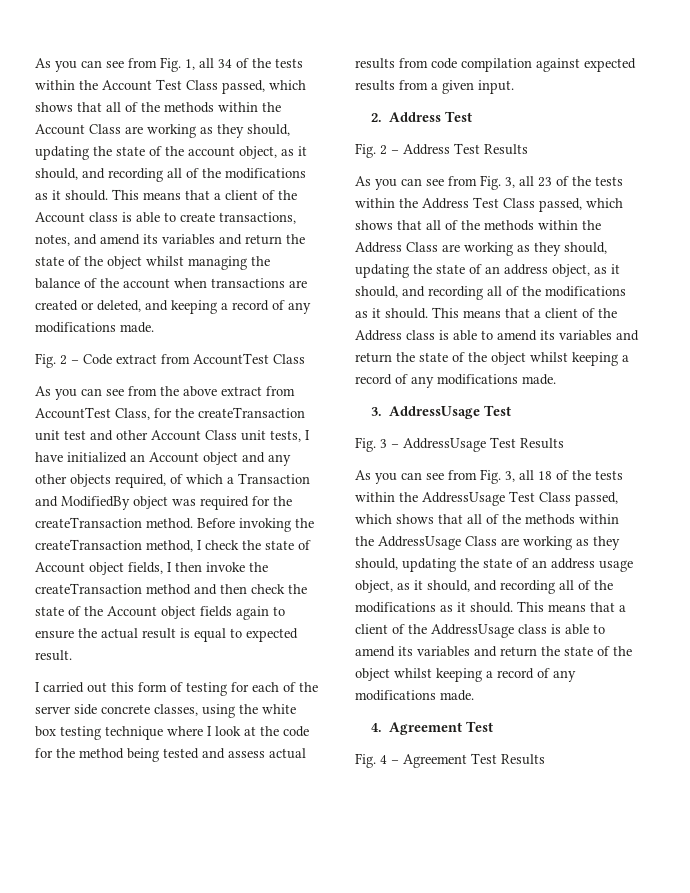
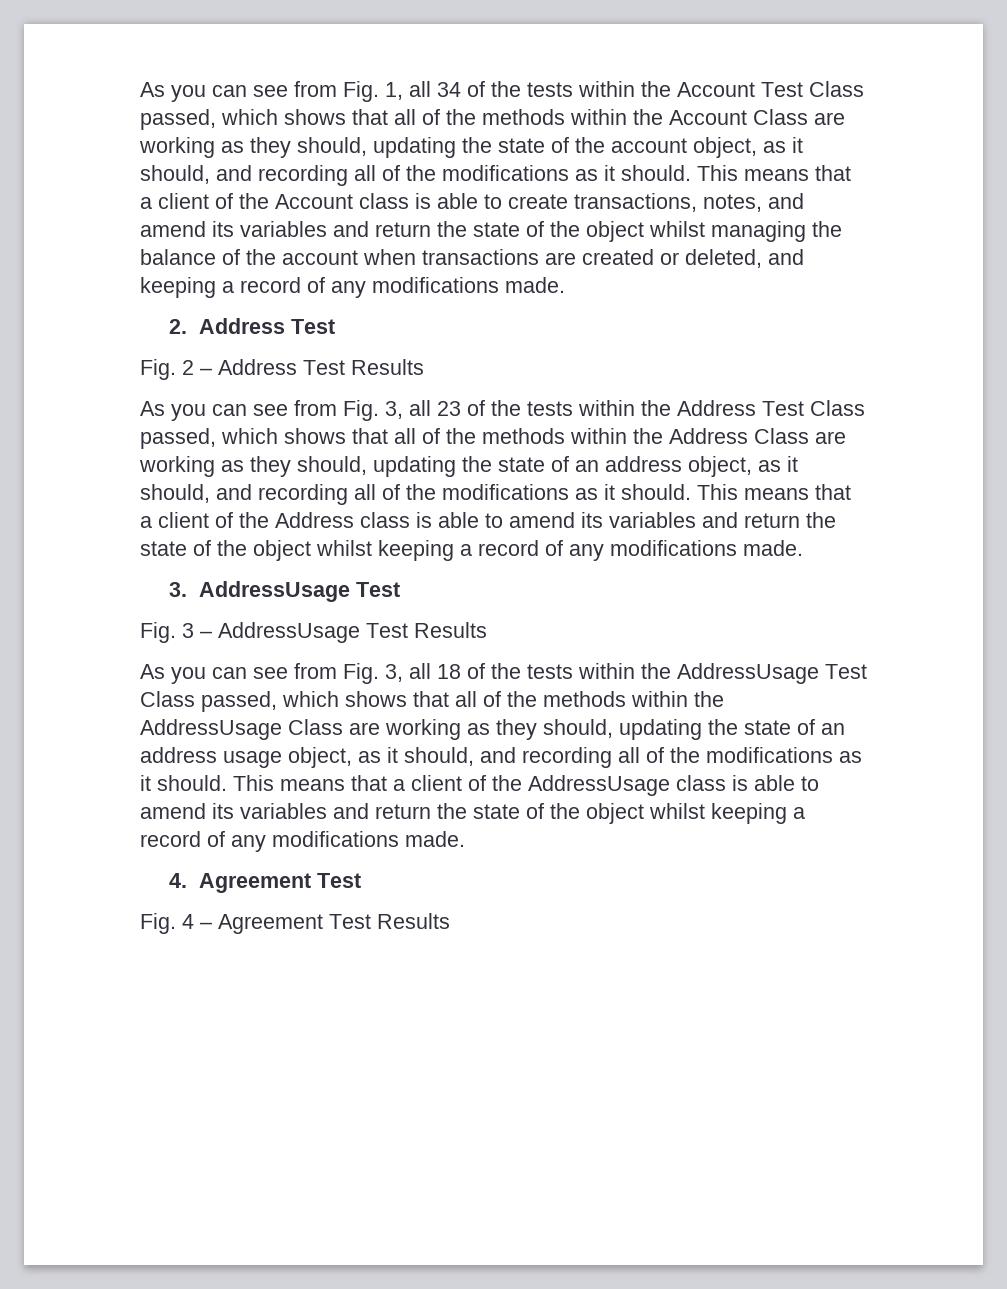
- Fig. 2 – Code extract from AccountTest Class
- As you can see from the above extract from AccountTest Class, for the createTransaction unit test and other Account Class unit tests, I have initialized an Account object and any other objects required, of which a Transaction and ModifiedBy object was required for the createTransaction method. Before invoking the createTransaction method, I check the state of Account object fields, I then invoke the createTransaction method and then check the state of the Account object fields again to ensure the actual result is equal to expected result.
- I carried out this form of testing for each of the server side concrete classes, using the white box testing technique where I look at the code for the method being tested and assess actual results from code compilation against expected results from a given input.

